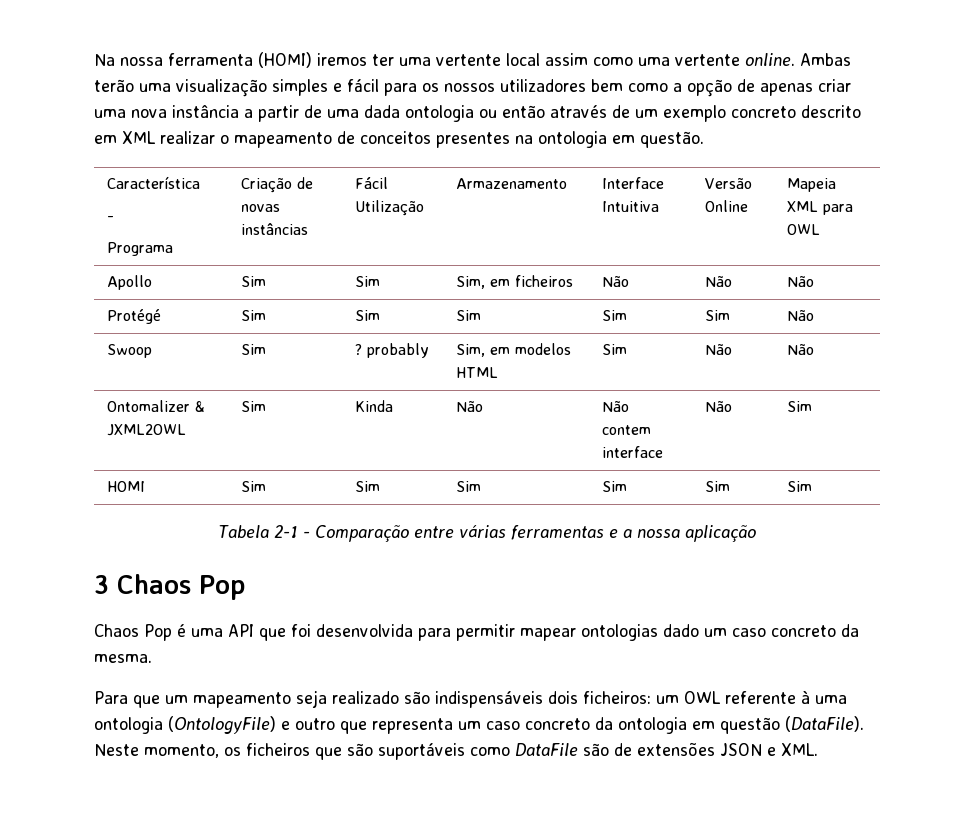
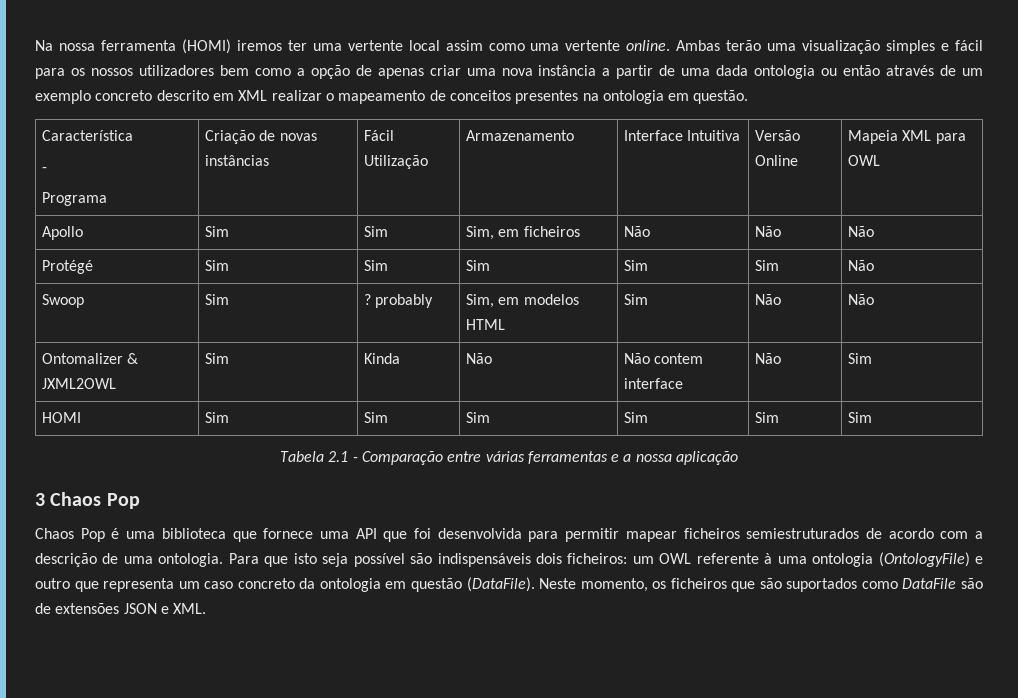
- Tabela 2-1 - Comparação entre várias ferramentas e a nossa aplicação
+ Tabela 2.1 - Comparação entre várias ferramentas e a nossa aplicação
- Chaos Pop é uma API que foi desenvolvida para permitir mapear ontologias dado um caso concreto da mesma.
- Para que um mapeamento seja realizado são indispensáveis dois ficheiros: um OWL referente à uma ontologia (OntologyFile) e outro que representa um caso concreto da ontologia em questão (DataFile).
+ Chaos Pop é uma biblioteca que fornece uma API que foi desenvolvida para permitir mapear ficheiros semiestruturados de acordo com a descrição de uma ontologia. Para que isto seja possível são indispensáveis dois ficheiros: um OWL referente à uma ontologia (OntologyFile) e outro que representa um caso concreto da ontologia em questão (DataFile).
- Neste momento, os ficheiros que são suportáveis como DataFile são de extensões JSON e XML.
+ Neste momento, os ficheiros que são suportados como DataFile são de extensões JSON e XML.

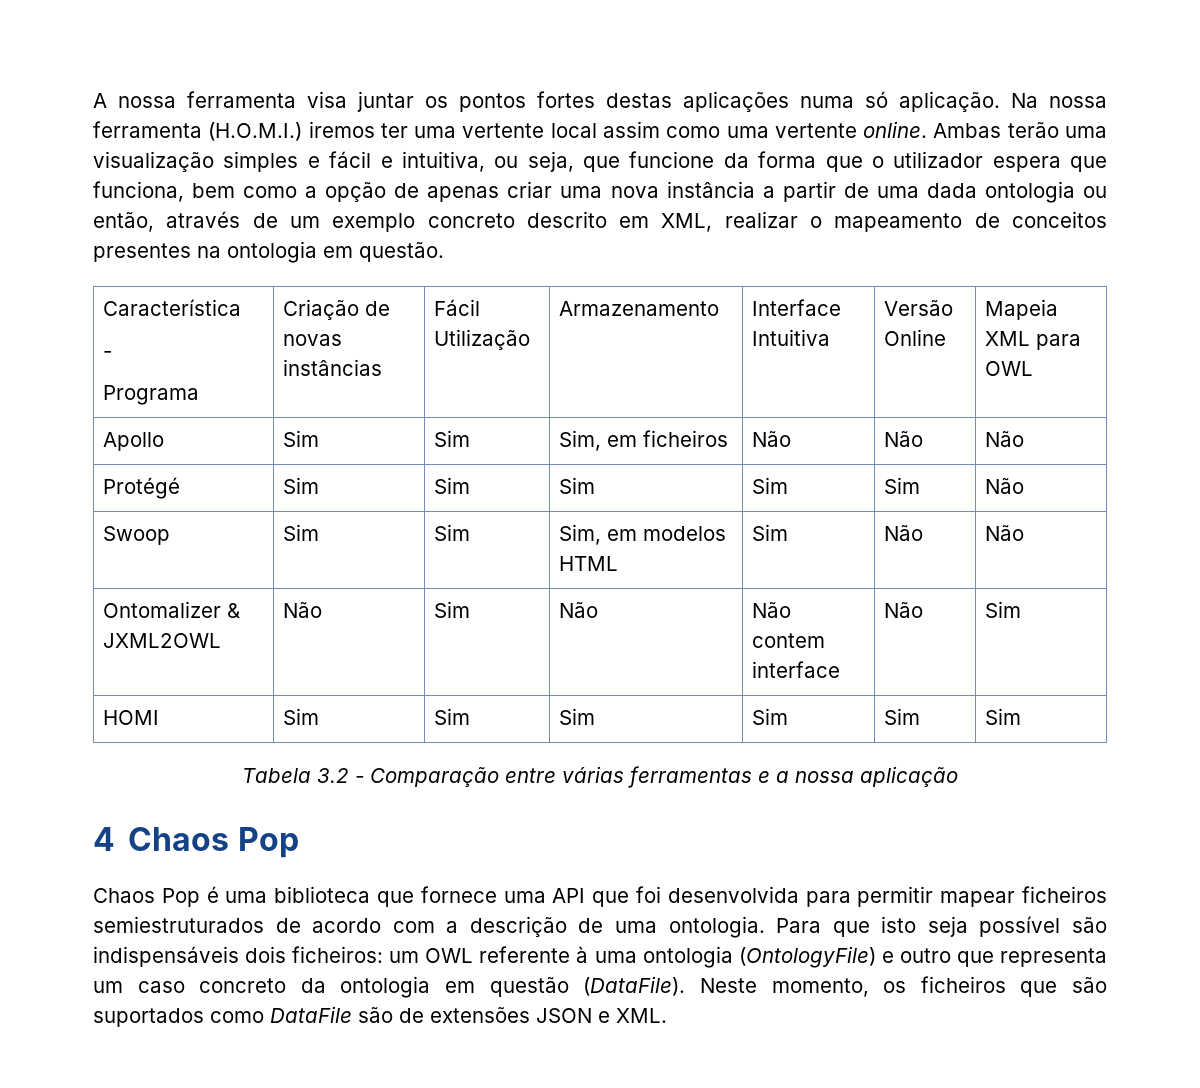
+ A nossa ferramenta visa juntar os pontos fortes destas aplicações numa só aplicação.
- Na nossa ferramenta (HOMI) iremos ter uma vertente local assim como uma vertente online.
+ Na nossa ferramenta (H.O.M.I.) iremos ter uma vertente local assim como uma vertente online.
- Ambas terão uma visualização simples e fácil para os nossos utilizadores bem como a opção de apenas criar uma nova instância a partir de uma dada ontologia ou então através de um exemplo concreto descrito em XML realizar o mapeamento de conceitos presentes na ontologia em questão.
+ Ambas terão uma visualização simples e fácil e intuitiva, ou seja, que funcione da forma que o utilizador espera que funciona, bem como a opção de apenas criar uma nova instância a partir de uma dada ontologia ou então, através de um exemplo concreto descrito em XML, realizar o mapeamento de conceitos presentes na ontologia em questão.
- Swoop | Sim | ? probably | Sim, em modelos HTML | Sim | Não | Não
+ Swoop | Sim | Sim | Sim, em modelos HTML | Sim | Não | Não
- Ontomalizer & JXML2OWL | Sim | Kinda | Não | Não contem interface | Não | Sim
+ Ontomalizer & JXML2OWL | Não | Sim | Não | Não contem interface | Não | Sim
- Tabela 2.1 - Comparação entre várias ferramentas e a nossa aplicação
+ Tabela 3.2 - Comparação entre várias ferramentas e a nossa aplicação
- 3 Chaos Pop
+ 4 Chaos Pop

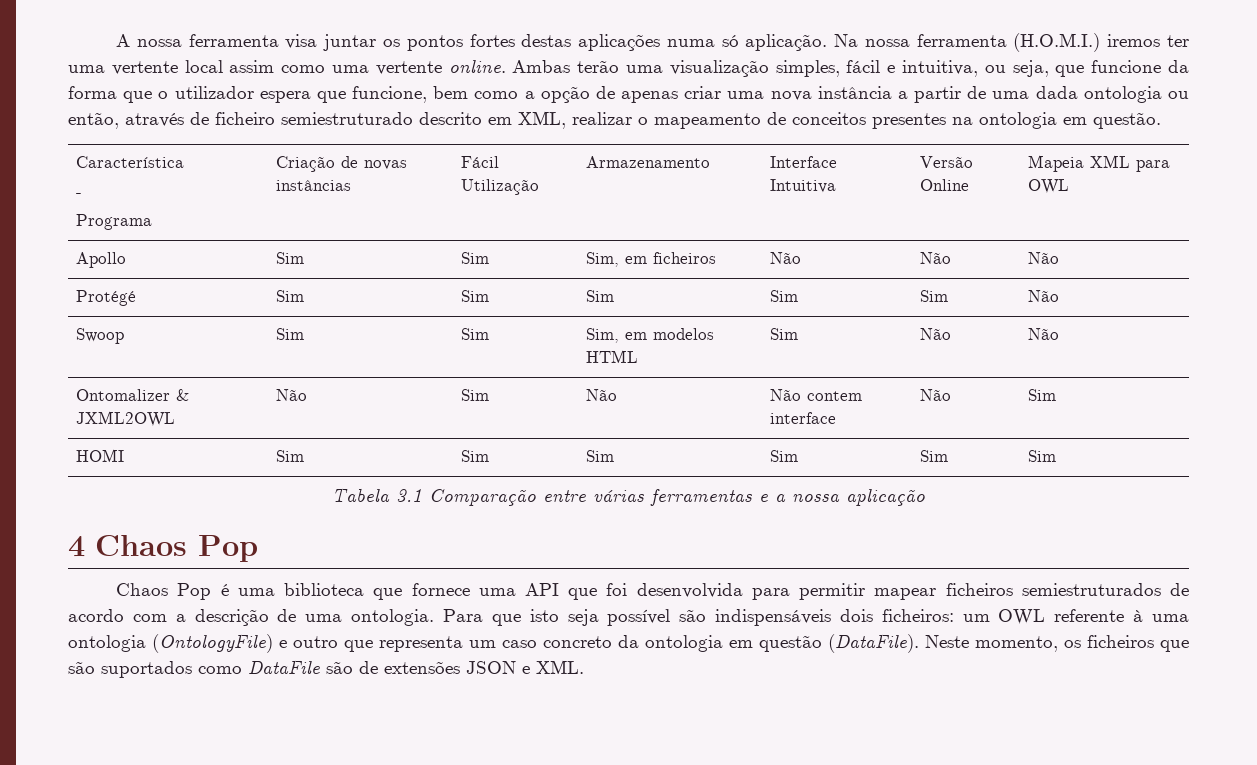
- Ambas terão uma visualização simples e fácil e intuitiva, ou seja, que funcione da forma que o utilizador espera que funciona, bem como a opção de apenas criar uma nova instância a partir de uma dada ontologia ou então, através de um exemplo concreto descrito em XML, realizar o mapeamento de conceitos presentes na ontologia em questão.
+ Ambas terão uma visualização simples, fácil e intuitiva, ou seja, que funcione da forma que o utilizador espera que funcione, bem como a opção de apenas criar uma nova instância a partir de uma dada ontologia ou então, através de ficheiro semiestruturado descrito em XML, realizar o mapeamento de conceitos presentes na ontologia em questão.
- Tabela 3.2 - Comparação entre várias ferramentas e a nossa aplicação
+ Tabela 3.1 Comparação entre várias ferramentas e a nossa aplicação

